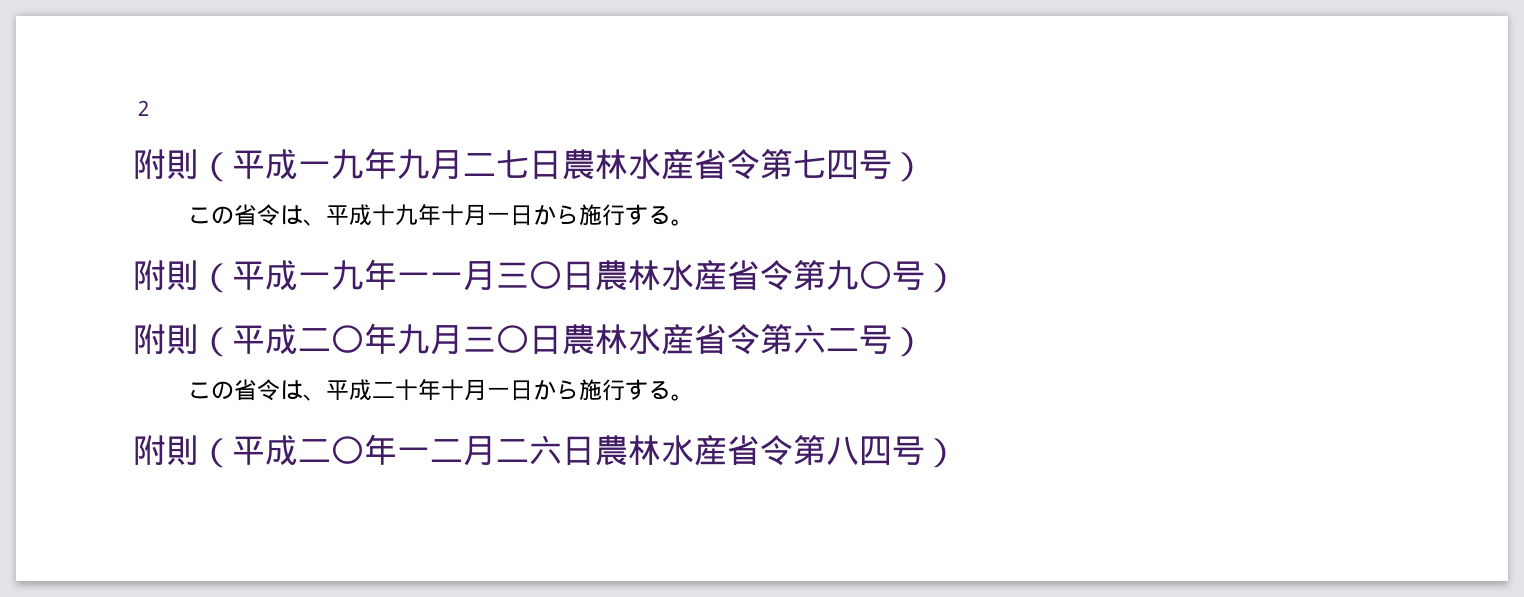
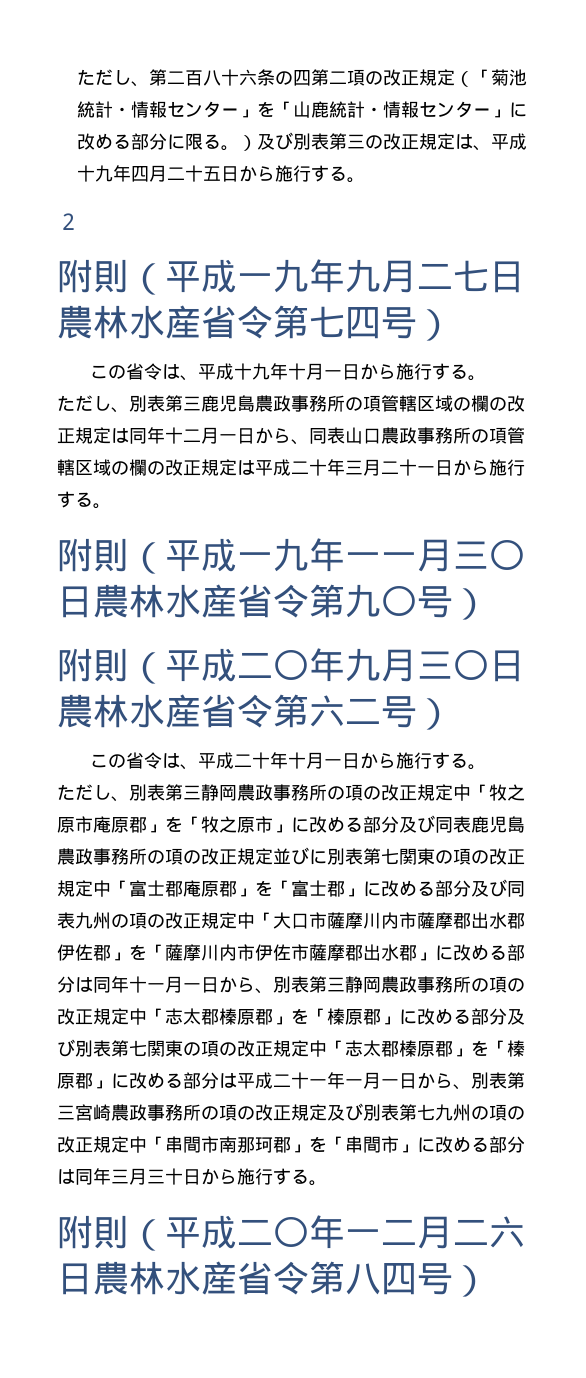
+ ただし、第二百八十六条の四第二項の改正規定（「菊池統計・情報センター」を「山鹿統計・情報センター」に改める部分に限る。）及び別表第三の改正規定は、平成十九年四月二十五日から施行する。
+ ただし、別表第三鹿児島農政事務所の項管轄区域の欄の改正規定は同年十二月一日から、同表山口農政事務所の項管轄区域の欄の改正規定は平成二十年三月二十一日から施行する。
+ ただし、別表第三静岡農政事務所の項の改正規定中「牧之原市庵原郡」を「牧之原市」に改める部分及び同表鹿児島農政事務所の項の改正規定並びに別表第七関東の項の改正規定中「富士郡庵原郡」を「富士郡」に改める部分及び同表九州の項の改正規定中「大口市薩摩川内市薩摩郡出水郡伊佐郡」を「薩摩川内市伊佐市薩摩郡出水郡」に改める部分は同年十一月一日から、別表第三静岡農政事務所の項の改正規定中「志太郡榛原郡」を「榛原郡」に改める部分及び別表第七関東の項の改正規定中「志太郡榛原郡」を「榛原郡」に改める部分は平成二十一年一月一日から、別表第三宮崎農政事務所の項の改正規定及び別表第七九州の項の改正規定中「串間市南那珂郡」を「串間市」に改める部分は同年三月三十日から施行する。

